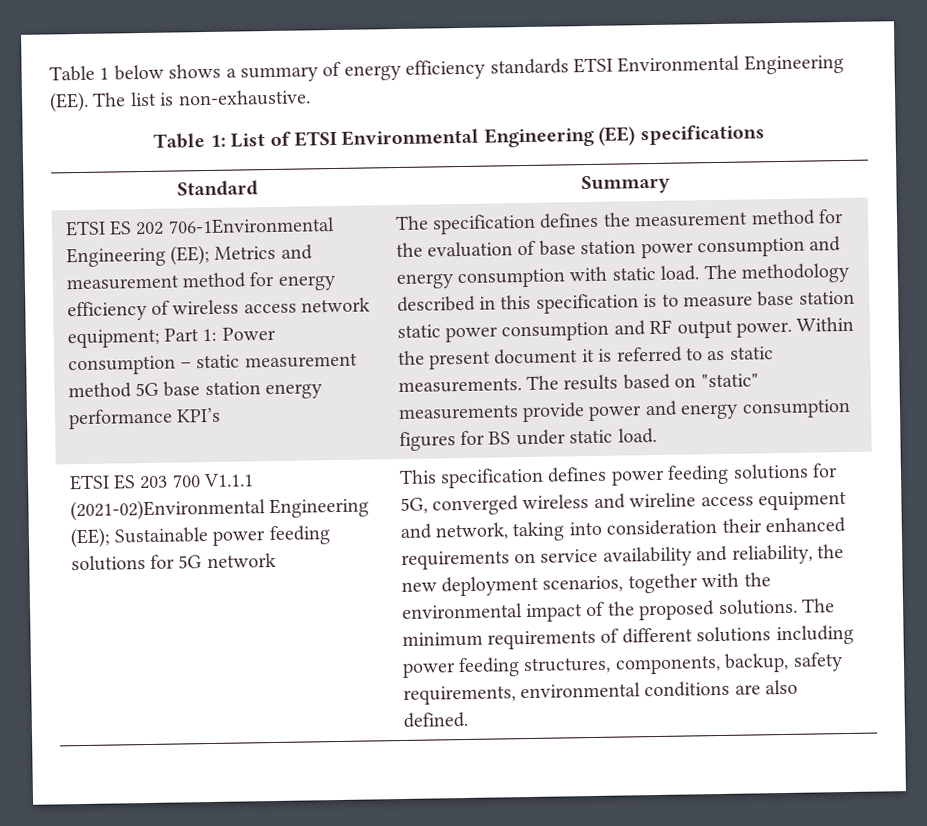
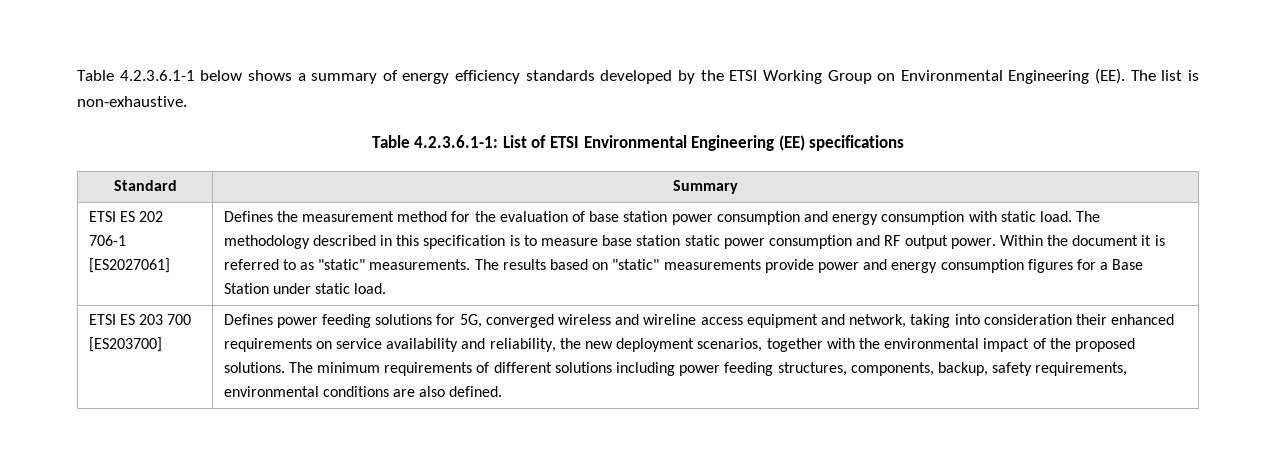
- Table 1 below shows a summary of energy efficiency standards ETSI Environmental Engineering (EE). The list is non-exhaustive.
+ Table 4.2.3.6.1-1 below shows a summary of energy efficiency standards developed by the ETSI Working Group on Environmental Engineering (EE). The list is non-exhaustive.
- Table 1: List of ETSI Environmental Engineering (EE) specifications
+ Table 4.2.3.6.1-1: List of ETSI Environmental Engineering (EE) specifications
- ETSI ES 202 706-1Environmental Engineering (EE); Metrics and measurement method for energy efficiency of wireless access network equipment; Part 1: Power consumption – static measurement method 5G base station energy performance KPI’s | The specification defines the measurement method for the evaluation of base station power consumption and energy consumption with static load.
+ ETSI ES 202 706-1 [ES2027061] | Defines the measurement method for the evaluation of base station power consumption and energy consumption with static load.
- Within the present document it is referred to as static measurements.
+ Within the document it is referred to as "static" measurements.
- The results based on "static" measurements provide power and energy consumption figures for BS under static load.
+ The results based on "static" measurements provide power and energy consumption figures for a Base Station under static load.
- ETSI ES 203 700 V1.1.1 (2021-02)Environmental Engineering (EE); Sustainable power feeding solutions for 5G network | This specification defines power feeding solutions for 5G, converged wireless and wireline access equipment and network, taking into consideration their enhanced requirements on service availability and reliability, the new deployment scenarios, together with the environmental impact of the proposed solutions.
+ ETSI ES 203 700 [ES203700] | Defines power feeding solutions for 5G, converged wireless and wireline access equipment and network, taking into consideration their enhanced requirements on service availability and reliability, the new deployment scenarios, together with the environmental impact of the proposed solutions.

